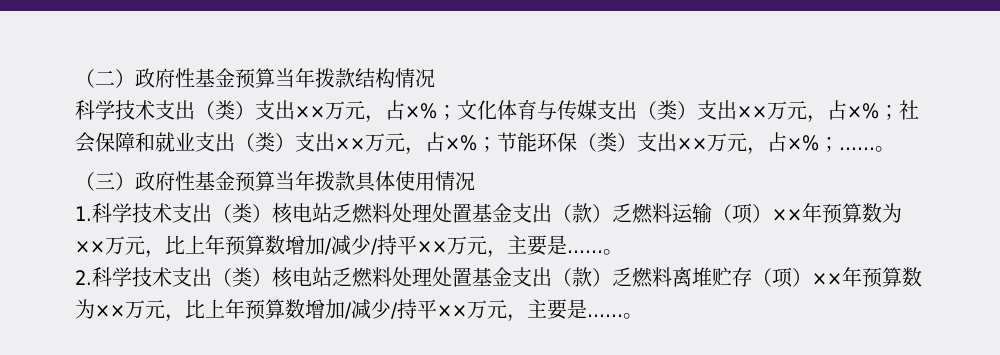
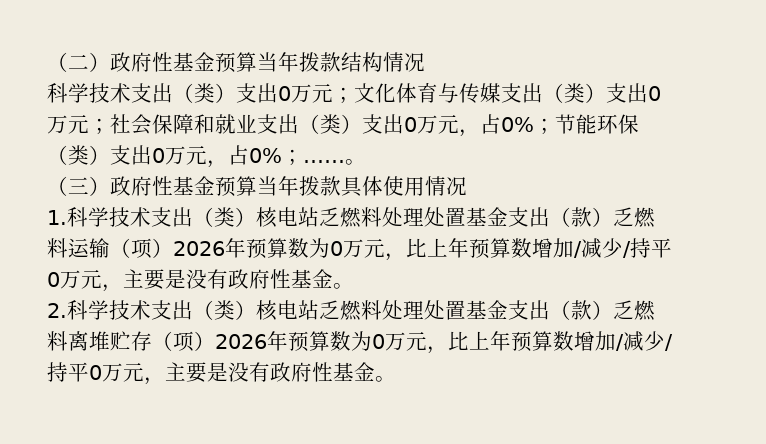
- 科学技术支出（类）支出××万元，占×%；文化体育与传媒支出（类）支出××万元，占×%；社会保障和就业支出（类）支出××万元，占×%；节能环保（类）支出××万元，占×%；……
+ 科学技术支出（类）支出0万元；文化体育与传媒支出（类）支出0万元；社会保障和就业支出（类）支出0万元，占0%；节能环保（类）支出0万元，占0%；……
- 1.科学技术支出（类）核电站乏燃料处理处置基金支出（款）乏燃料运输（项）××年预算数为××万元，比上年预算数增加/减少/持平××万元，主要是……。
+ 1.科学技术支出（类）核电站乏燃料处理处置基金支出（款）乏燃料运输（项）2026年预算数为0万元，比上年预算数增加/减少/持平0万元，主要是没有政府性基金。
- 2.科学技术支出（类）核电站乏燃料处理处置基金支出（款）乏燃料离堆贮存（项）××年预算数为××万元，比上年预算数增加/减少/持平××万元，主要是……。
+ 2.科学技术支出（类）核电站乏燃料处理处置基金支出（款）乏燃料离堆贮存（项）2026年预算数为0万元，比上年预算数增加/减少/持平0万元，主要是没有政府性基金。

